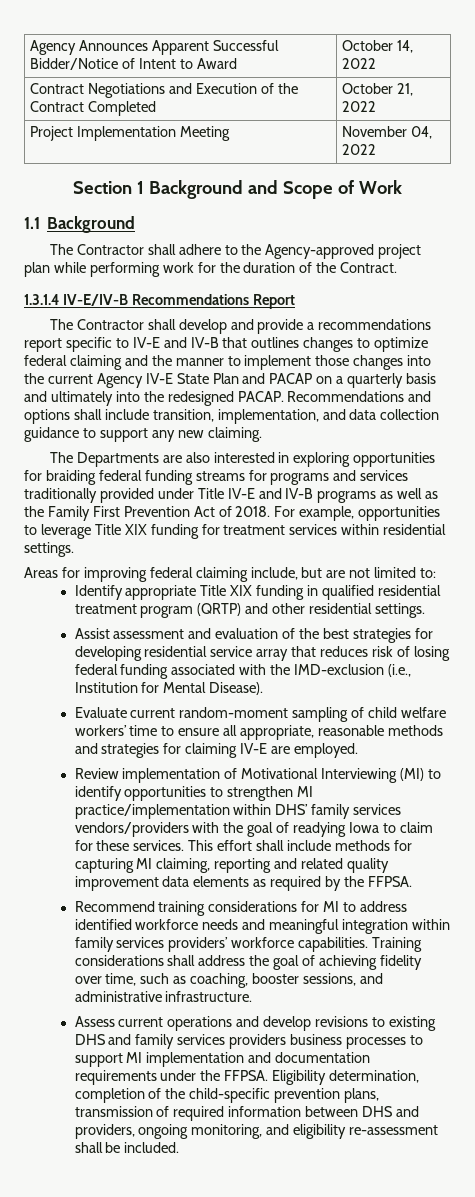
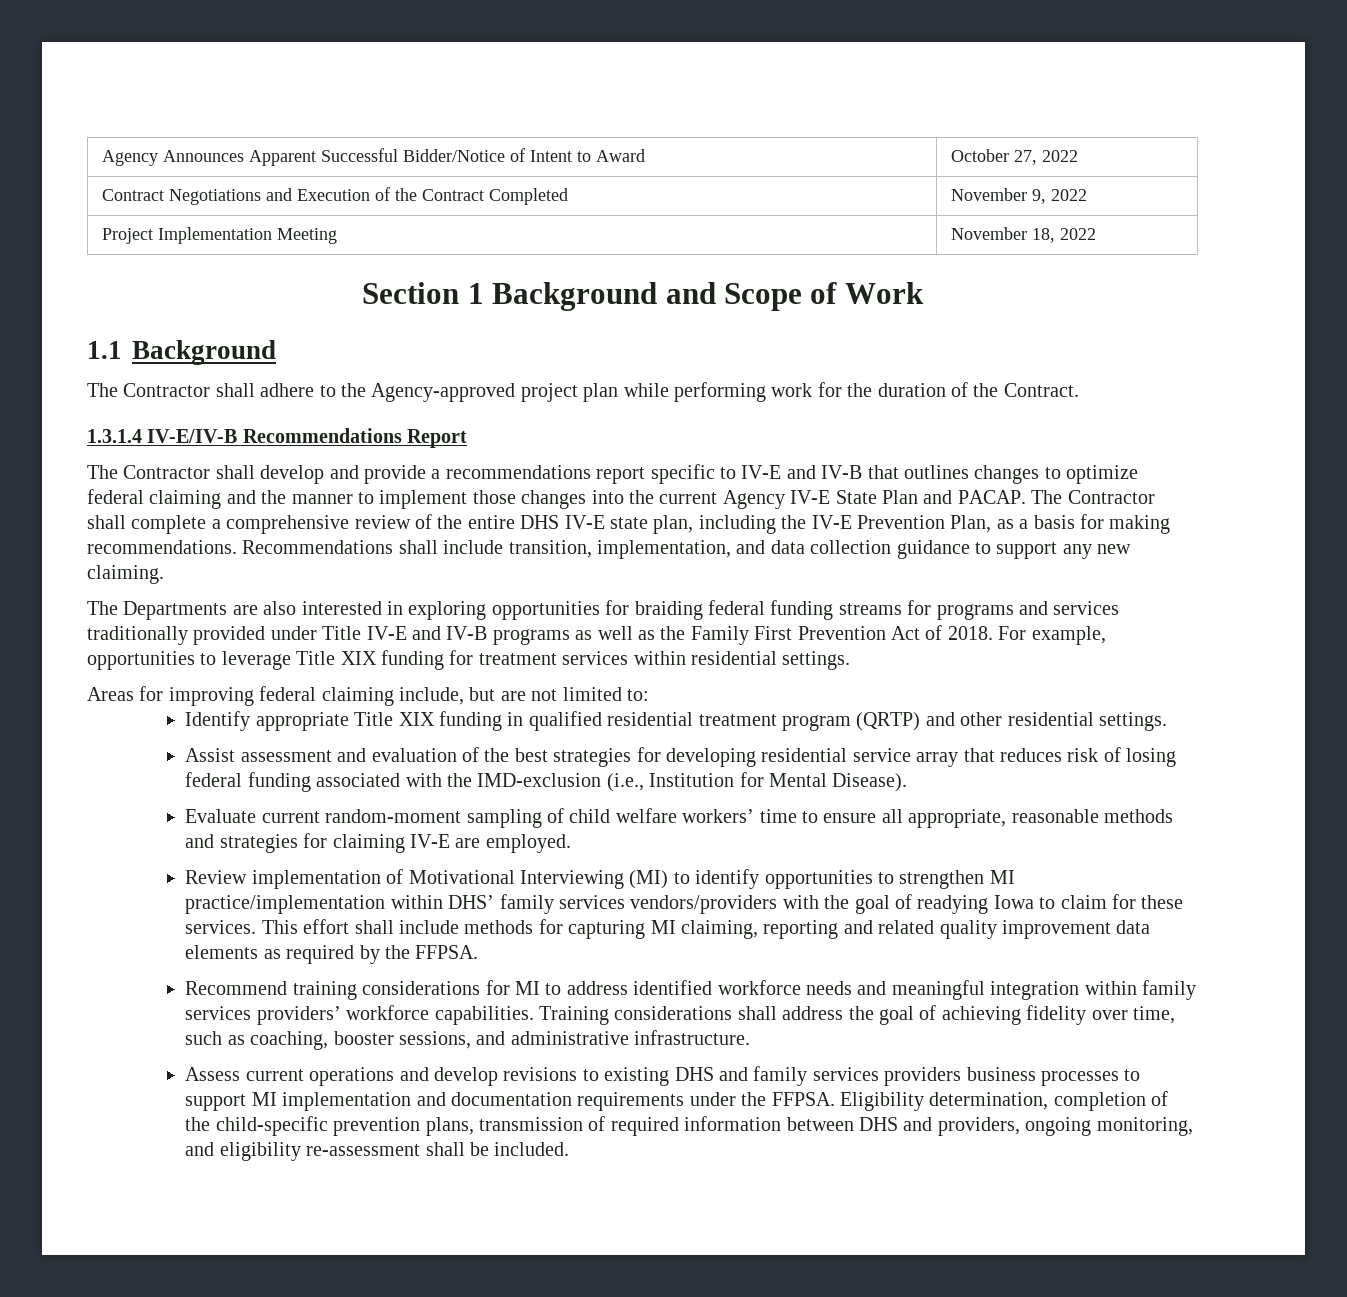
- Agency Announces Apparent Successful Bidder/Notice of Intent to Award | October 14, 2022
+ Agency Announces Apparent Successful Bidder/Notice of Intent to Award | October 27, 2022
- Contract Negotiations and Execution of the Contract Completed | October 21, 2022
+ Contract Negotiations and Execution of the Contract Completed | November 9, 2022
- Project Implementation Meeting | November 04, 2022
+ Project Implementation Meeting | November 18, 2022
- The Contractor shall develop and provide a recommendations report specific to IV-E and IV-B that outlines changes to optimize federal claiming and the manner to implement those changes into the current Agency IV-E State Plan and PACAP on a quarterly basis and ultimately into the redesigned PACAP. Recommendations and options shall include transition, implementation, and data collection guidance to support any new claiming.
+ The Contractor shall develop and provide a recommendations report specific to IV-E and IV-B that outlines changes to optimize federal claiming and the manner to implement those changes into the current Agency IV-E State Plan and PACAP. The Contractor shall complete a comprehensive review of the entire DHS IV-E state plan, including the IV-E Prevention Plan, as a basis for making recommendations. Recommendations shall include transition, implementation, and data collection guidance to support any new claiming.

